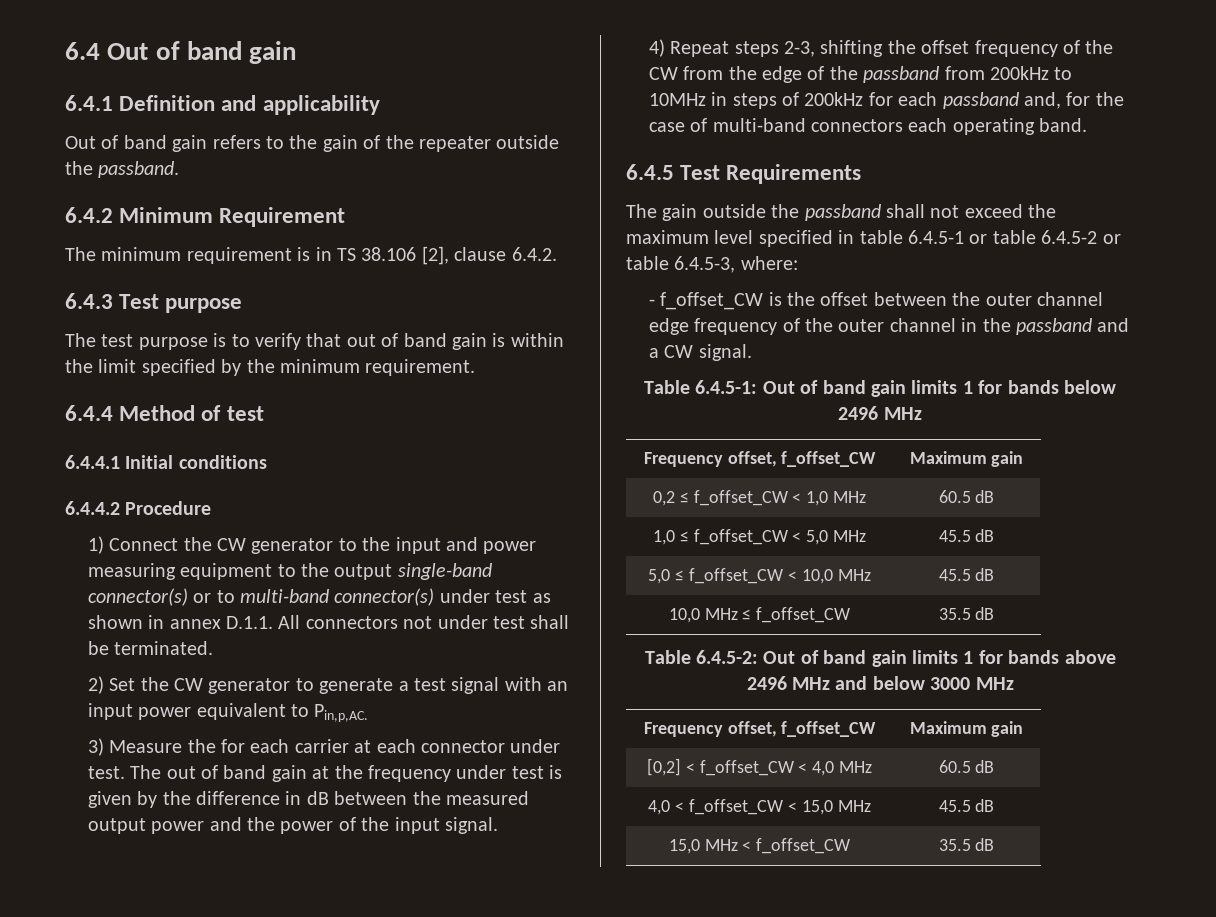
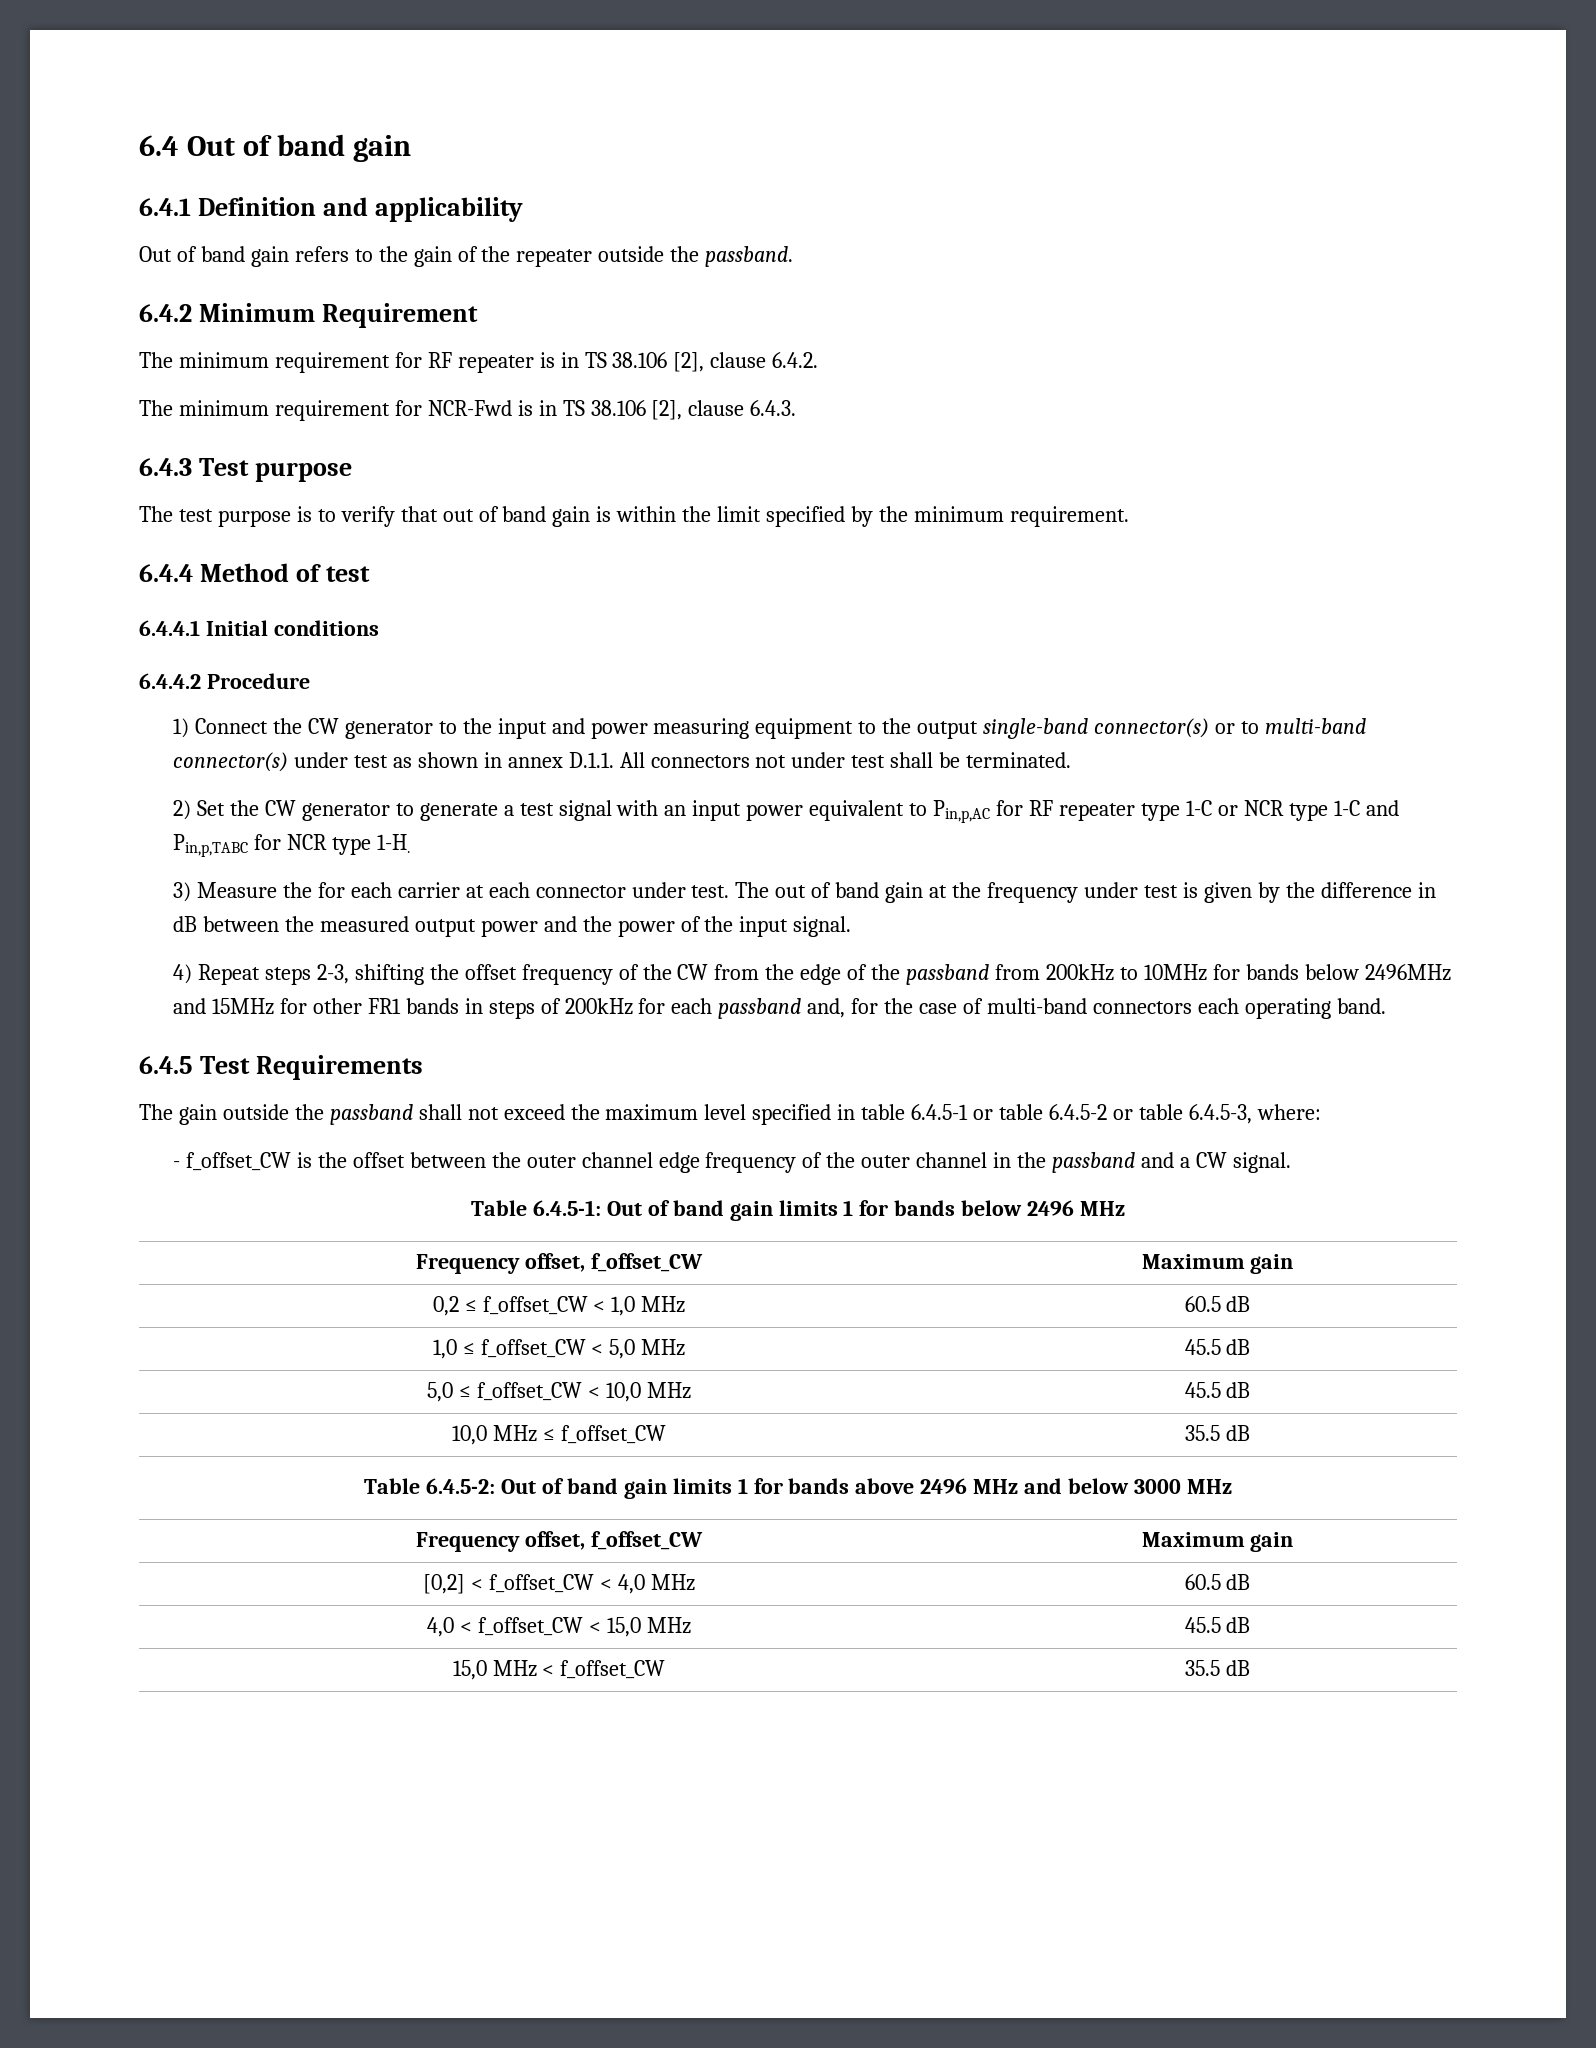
- The minimum requirement is in TS 38.106 [2], clause 6.4.2.
+ The minimum requirement for RF repeater is in TS 38.106 [2], clause 6.4.2.
+ The minimum requirement for NCR-Fwd is in TS 38.106 [2], clause 6.4.3.
- 2) Set the CW generator to generate a test signal with an input power equivalent to Pin,p,AC.
+ 2) Set the CW generator to generate a test signal with an input power equivalent to Pin,p,AC for RF repeater type 1-C or NCR type 1-C and Pin,p,TABC for NCR type 1-H.
- 4) Repeat steps 2-3, shifting the offset frequency of the CW from the edge of the passband from 200kHz to 10MHz in steps of 200kHz for each passband and, for the case of multi-band connectors each operating band.
+ 4) Repeat steps 2-3, shifting the offset frequency of the CW from the edge of the passband from 200kHz to 10MHz for bands below 2496MHz and 15MHz for other FR1 bands in steps of 200kHz for each passband and, for the case of multi-band connectors each operating band.

